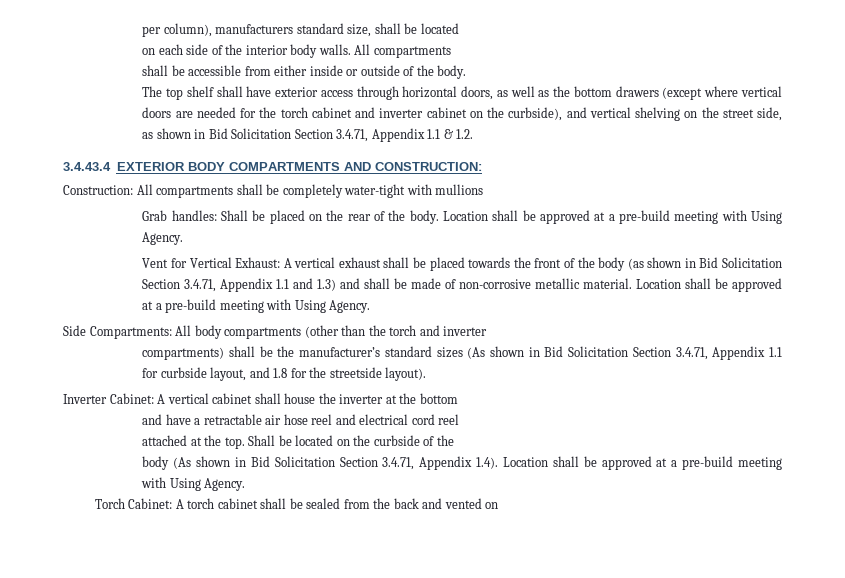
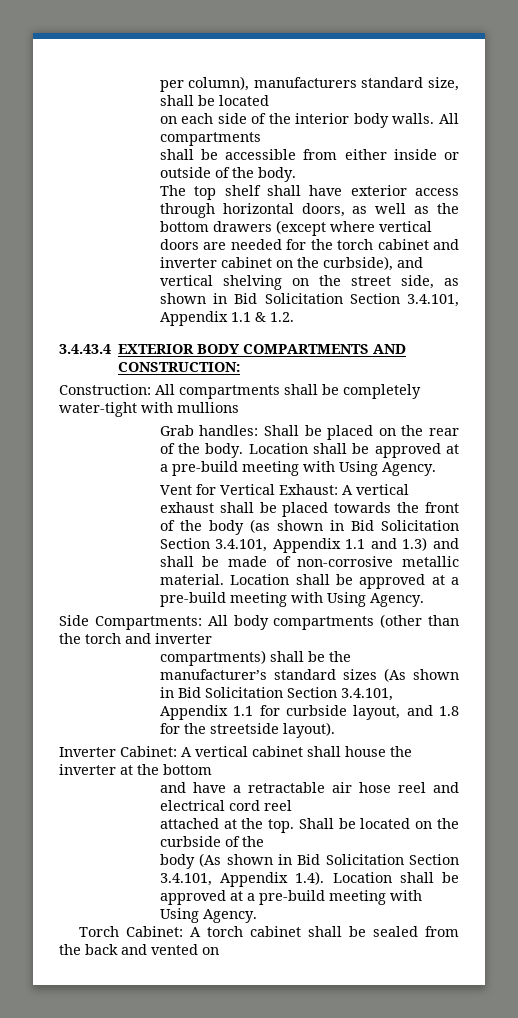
- The top shelf shall have exterior access through horizontal doors, as well as the bottom drawers (except where vertical doors are needed for the torch cabinet and inverter cabinet on the curbside), and vertical shelving on the street side, as shown in Bid Solicitation Section 3.4.71, Appendix 1.1 & 1.2.
+ The top shelf shall have exterior access through horizontal doors, as well as the bottom drawers (except where vertical doors are needed for the torch cabinet and inverter cabinet on the curbside), and vertical shelving on the street side, as shown in Bid Solicitation Section 3.4.101, Appendix 1.1 & 1.2.
- Vent for Vertical Exhaust: A vertical exhaust shall be placed towards the front of the body (as shown in Bid Solicitation Section 3.4.71, Appendix 1.1 and 1.3) and shall be made of non-corrosive metallic material.
+ Vent for Vertical Exhaust: A vertical exhaust shall be placed towards the front of the body (as shown in Bid Solicitation Section 3.4.101, Appendix 1.1 and 1.3) and shall be made of non-corrosive metallic material.
- compartments) shall be the manufacturer’s standard sizes (As shown in Bid Solicitation Section 3.4.71, Appendix 1.1 for curbside layout, and 1.8 for the streetside layout).
+ compartments) shall be the manufacturer’s standard sizes (As shown in Bid Solicitation Section 3.4.101, Appendix 1.1 for curbside layout, and 1.8 for the streetside layout).
- body (As shown in Bid Solicitation Section 3.4.71, Appendix 1.4). Location shall be approved at a pre-build meeting with Using Agency.
+ body (As shown in Bid Solicitation Section 3.4.101, Appendix 1.4). Location shall be approved at a pre-build meeting with Using Agency.

